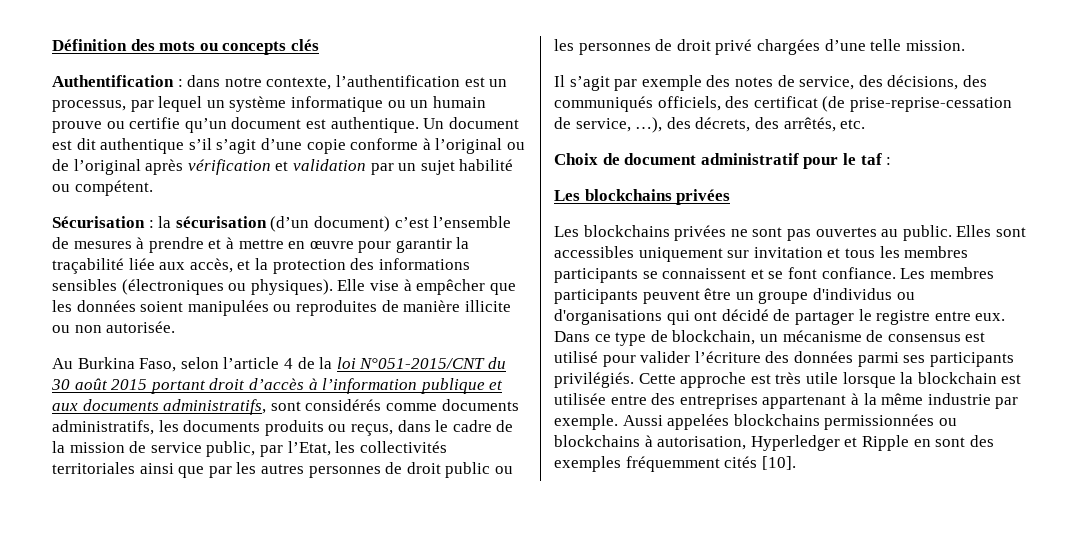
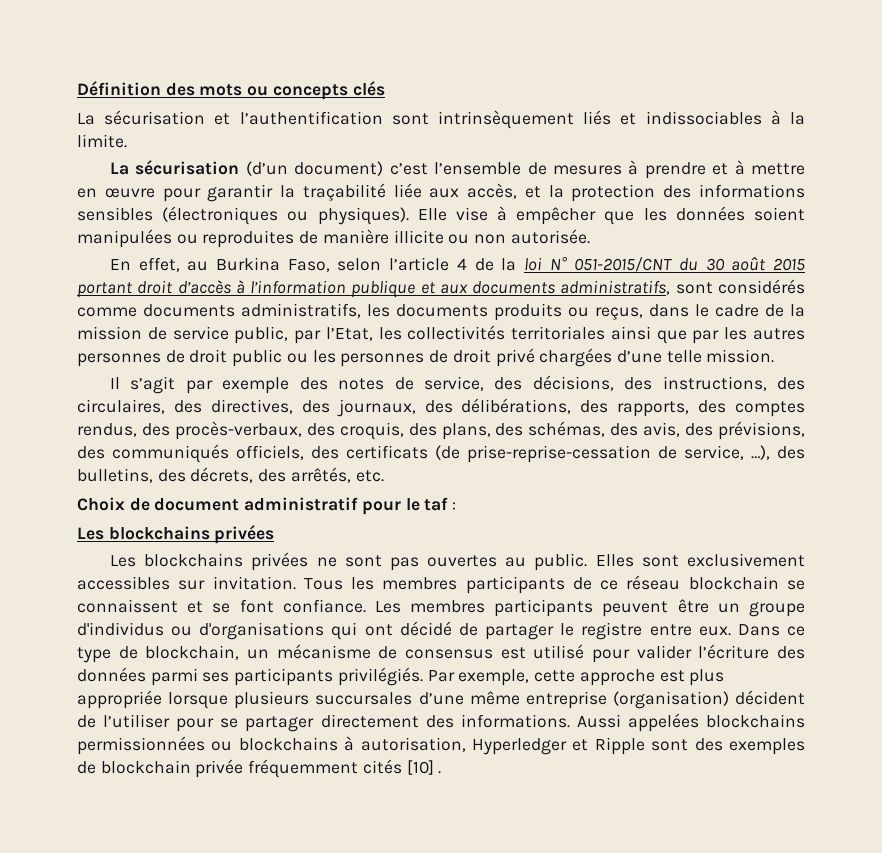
- Authentification : dans notre contexte, l’authentification est un processus, par lequel un système informatique ou un humain prouve ou certifie qu’un document est authentique. Un document est dit authentique s’il s’agit d’une copie conforme à l’original ou de l’original après vérification et validation par un sujet habilité ou compétent.
- Sécurisation : la sécurisation (d’un document) c’est l’ensemble de mesures à prendre et à mettre en œuvre pour garantir la traçabilité liée aux accès, et la protection des informations sensibles (électroniques ou physiques).
+ La sécurisation et l’authentification sont intrinsèquement liés et indissociables à la limite.
+ La sécurisation (d’un document) c’est l’ensemble de mesures à prendre et à mettre en œuvre pour garantir la traçabilité liée aux accès, et la protection des informations sensibles (électroniques ou physiques).
- Au Burkina Faso, selon l’article 4 de la loi N°051-2015/CNT du 30 août 2015 portant droit d’accès à l’information publique et aux documents administratifs, sont considérés comme documents administratifs, les documents produits ou reçus, dans le cadre de la mission de service public, par l’Etat, les collectivités territoriales ainsi que par les autres personnes de droit public ou les personnes de droit privé chargées d’une telle mission.
+ En effet, au Burkina Faso, selon l’article 4 de la loi N° 051-2015/CNT du 30 août 2015 portant droit d’accès à l’information publique et aux documents administratifs, sont considérés comme documents administratifs, les documents produits ou reçus, dans le cadre de la mission de service public, par l’Etat, les collectivités territoriales ainsi que par les autres personnes de droit public ou les personnes de droit privé chargées d’une telle mission.
- Il s’agit par exemple des notes de service, des décisions, des communiqués officiels, des certificat (de prise-reprise-cessation de service, …), des décrets, des arrêtés, etc.
+ Il s’agit par exemple des notes de service, des décisions, des instructions, des circulaires, des directives, des journaux, des délibérations, des rapports, des comptes rendus, des procès-verbaux, des croquis, des plans, des schémas, des avis, des prévisions, des communiqués officiels, des certificats (de prise-reprise-cessation de service, …), des bulletins, des décrets, des arrêtés, etc.
- Elles sont accessibles uniquement sur invitation et tous les membres participants se connaissent et se font confiance.
+ Elles sont exclusivement accessibles sur invitation. Tous les membres participants de ce réseau blockchain se connaissent et se font confiance.
- Cette approche est très utile lorsque la blockchain est utilisée entre des entreprises appartenant à la même industrie par exemple.
+ Par exemple, cette approche est plus appropriée lorsque plusieurs succursales d’une même entreprise (organisation) décident de l’utiliser pour se partager directement des informations.
- Aussi appelées blockchains permissionnées ou blockchains à autorisation, Hyperledger et Ripple en sont des exemples fréquemment cités [10].
+ Aussi appelées blockchains permissionnées ou blockchains à autorisation, Hyperledger et Ripple sont des exemples de blockchain privée fréquemment cités [10] .

